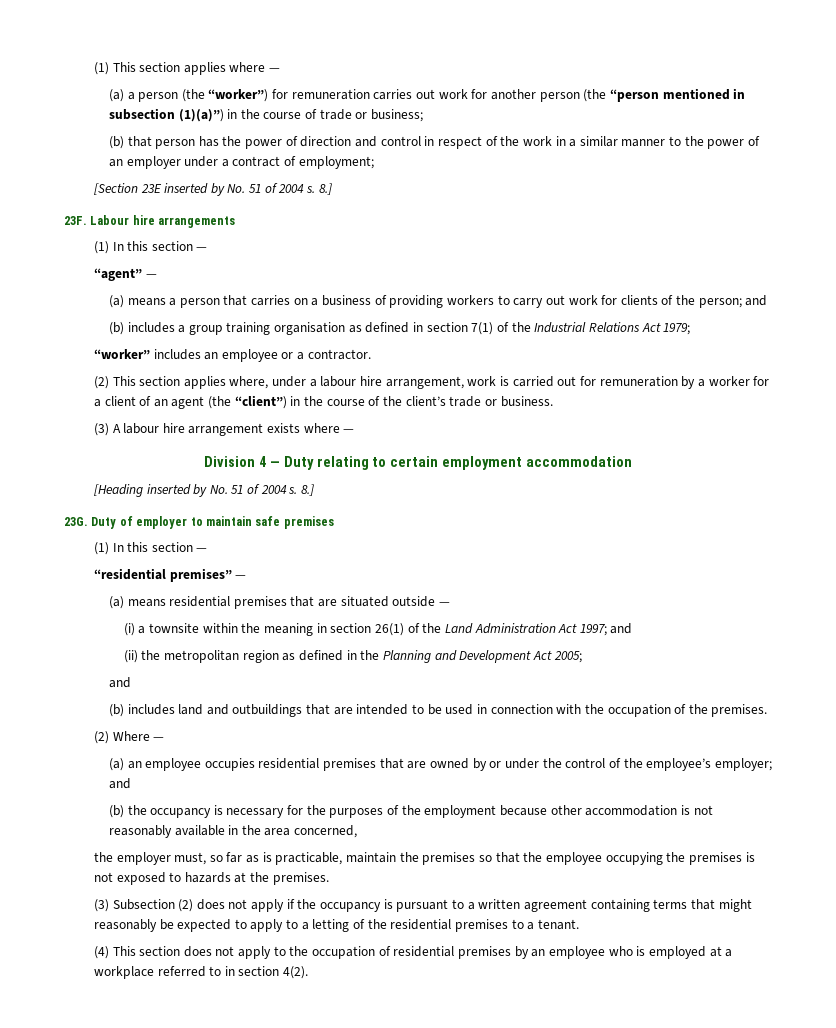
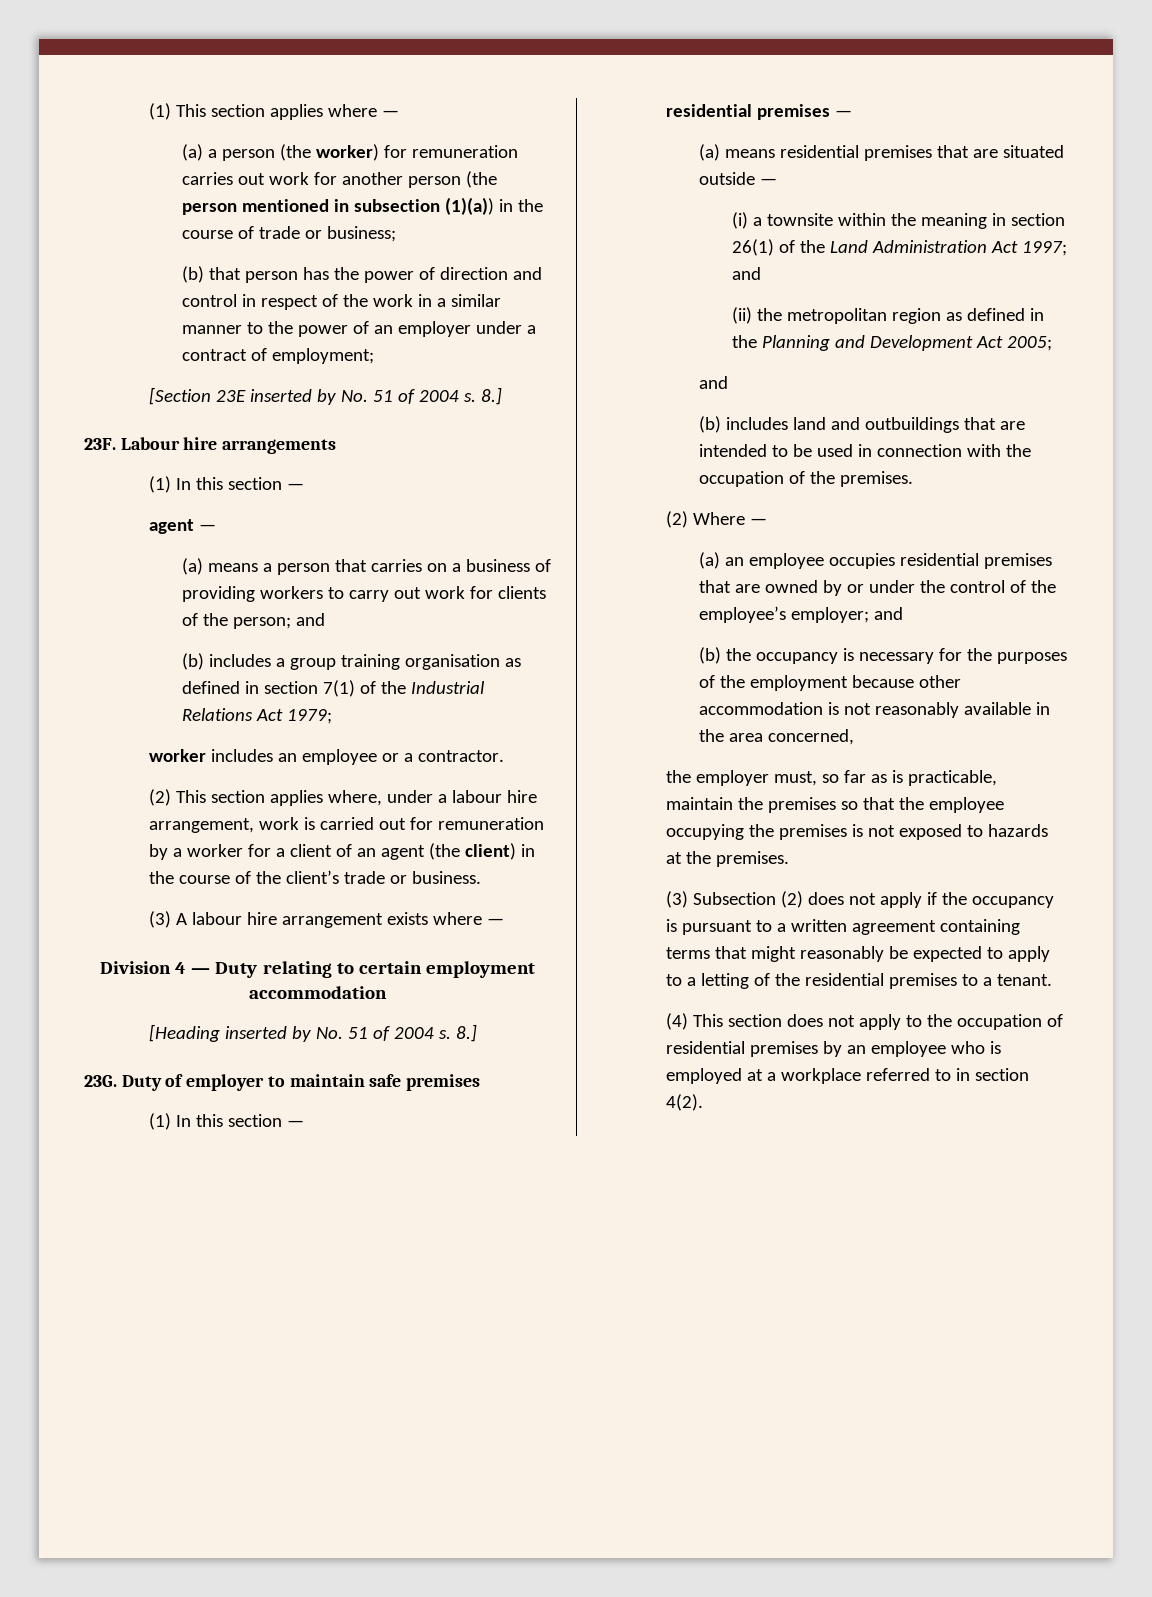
- (a) a person (the “worker”) for remuneration carries out work for another person (the “person mentioned in subsection (1)(a)”) in the course of trade or business;
+ (a) a person (the worker) for remuneration carries out work for another person (the person mentioned in subsection (1)(a)) in the course of trade or business;
- “agent” —
+ agent —
- “worker” includes an employee or a contractor.
+ worker includes an employee or a contractor.
- (2) This section applies where, under a labour hire arrangement, work is carried out for remuneration by a worker for a client of an agent (the “client”) in the course of the client’s trade or business.
+ (2) This section applies where, under a labour hire arrangement, work is carried out for remuneration by a worker for a client of an agent (the client) in the course of the client’s trade or business.
- “residential premises” —
+ residential premises —

